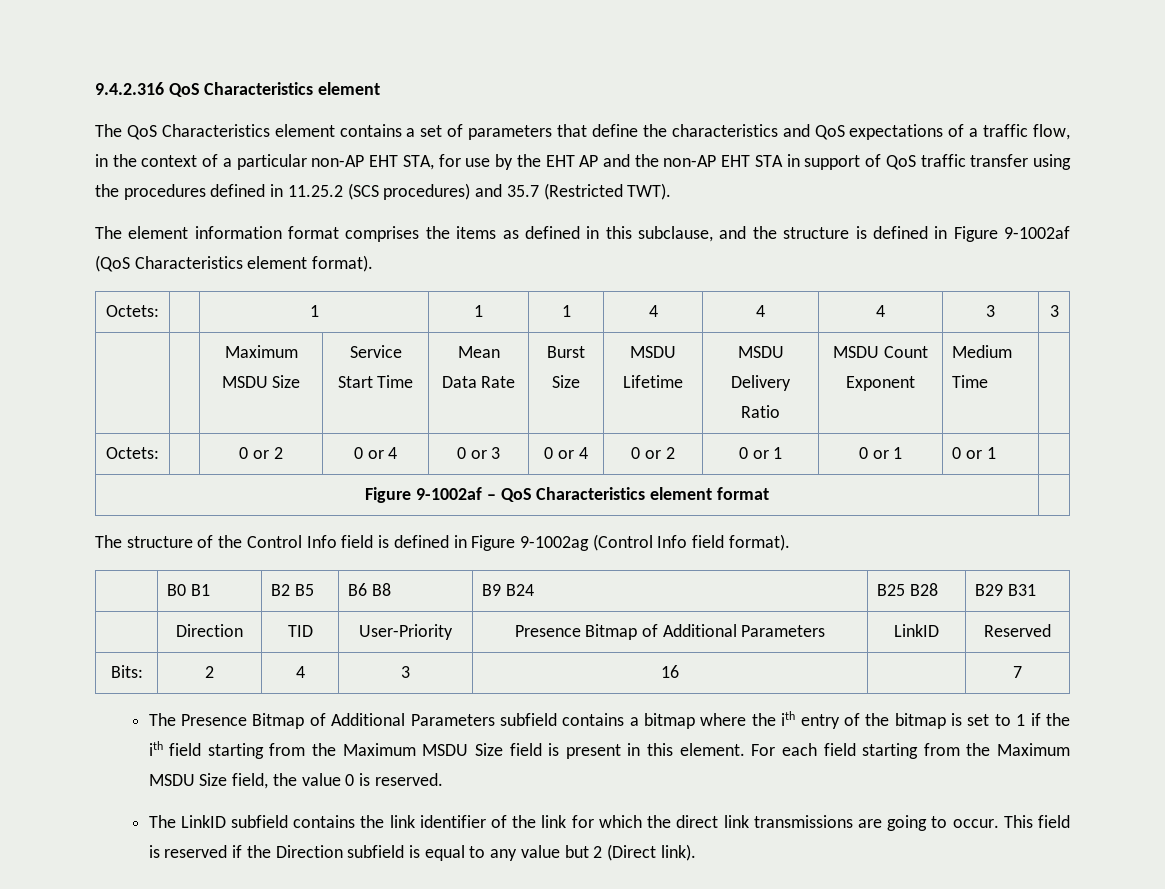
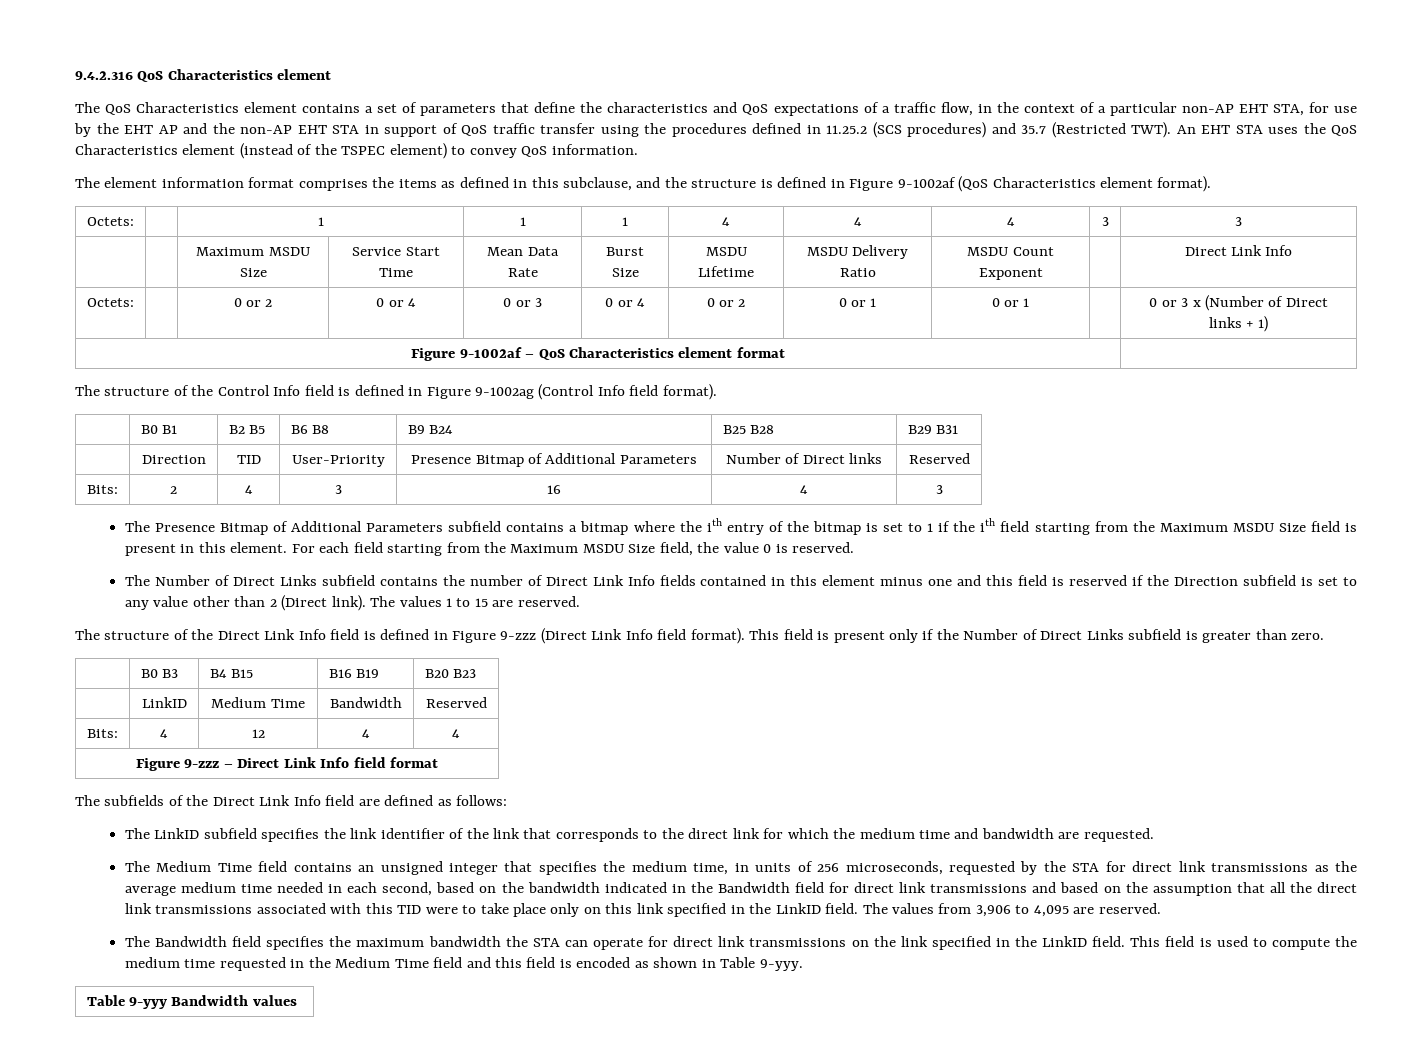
+ An EHT STA uses the QoS Characteristics element (instead of the TSPEC element) to convey QoS information.
- | | Maximum MSDU Size | Service Start Time | Mean Data Rate | Burst Size | MSDU Lifetime | MSDU Delivery Ratio | MSDU Count Exponent | Medium Time |
+ | | Maximum MSDU Size | Service Start Time | Mean Data Rate | Burst Size | MSDU Lifetime | MSDU Delivery Ratio | MSDU Count Exponent | | Direct Link Info
- Octets: | | 0 or 2 | 0 or 4 | 0 or 3 | 0 or 4 | 0 or 2 | 0 or 1 | 0 or 1 | 0 or 1 |
+ Octets: | | 0 or 2 | 0 or 4 | 0 or 3 | 0 or 4 | 0 or 2 | 0 or 1 | 0 or 1 | | 0 or 3 x (Number of Direct links + 1)
- | Direction | TID | User-Priority | Presence Bitmap of Additional Parameters | LinkID | Reserved
+ | Direction | TID | User-Priority | Presence Bitmap of Additional Parameters | Number of Direct links | Reserved
- Bits: | 2 | 4 | 3 | 16 | | 7
+ Bits: | 2 | 4 | 3 | 16 | 4 | 3
- The LinkID subfield contains the link identifier of the link for which the direct link transmissions are going to occur. This field is reserved if the Direction subfield is equal to any value but 2 (Direct link).
+ The Number of Direct Links subfield contains the number of Direct Link Info fields contained in this element minus one and this field is reserved if the Direction subfield is set to any value other than 2 (Direct link).
+ The values 1 to 15 are reserved.
+ The structure of the Direct Link Info field is defined in Figure 9-zzz (Direct Link Info field format). This field is present only if the Number of Direct Links subfield is greater than zero.
+ | B0 B3 | B4 B15 | B16 B19 | B20 B23
+ | LinkID | Medium Time | Bandwidth | Reserved
+ Bits: | 4 | 12 | 4 | 4
+ Figure 9-zzz – Direct Link Info field format
+ The subfields of the Direct Link Info field are defined as follows:
+ The LinkID subfield specifies the link identifier of the link that corresponds to the direct link for which the medium time and bandwidth are requested.
+ The Medium Time field contains an unsigned integer that specifies the medium time, in units of 256 microseconds, requested by the STA for direct link transmissions as the average medium time needed in each second, based on the bandwidth indicated in the Bandwidth field for direct link transmissions and based on the assumption that all the direct link transmissions associated with this TID were to take place only on this link specified in the LinkID field. The values from 3,906 to 4,095 are reserved.
+ The Bandwidth field specifies the maximum bandwidth the STA can operate for direct link transmissions on the link specified in the LinkID field. This field is used to compute the medium time requested in the Medium Time field and this field is encoded as shown in Table 9-yyy.
+ Table 9-yyy Bandwidth values

